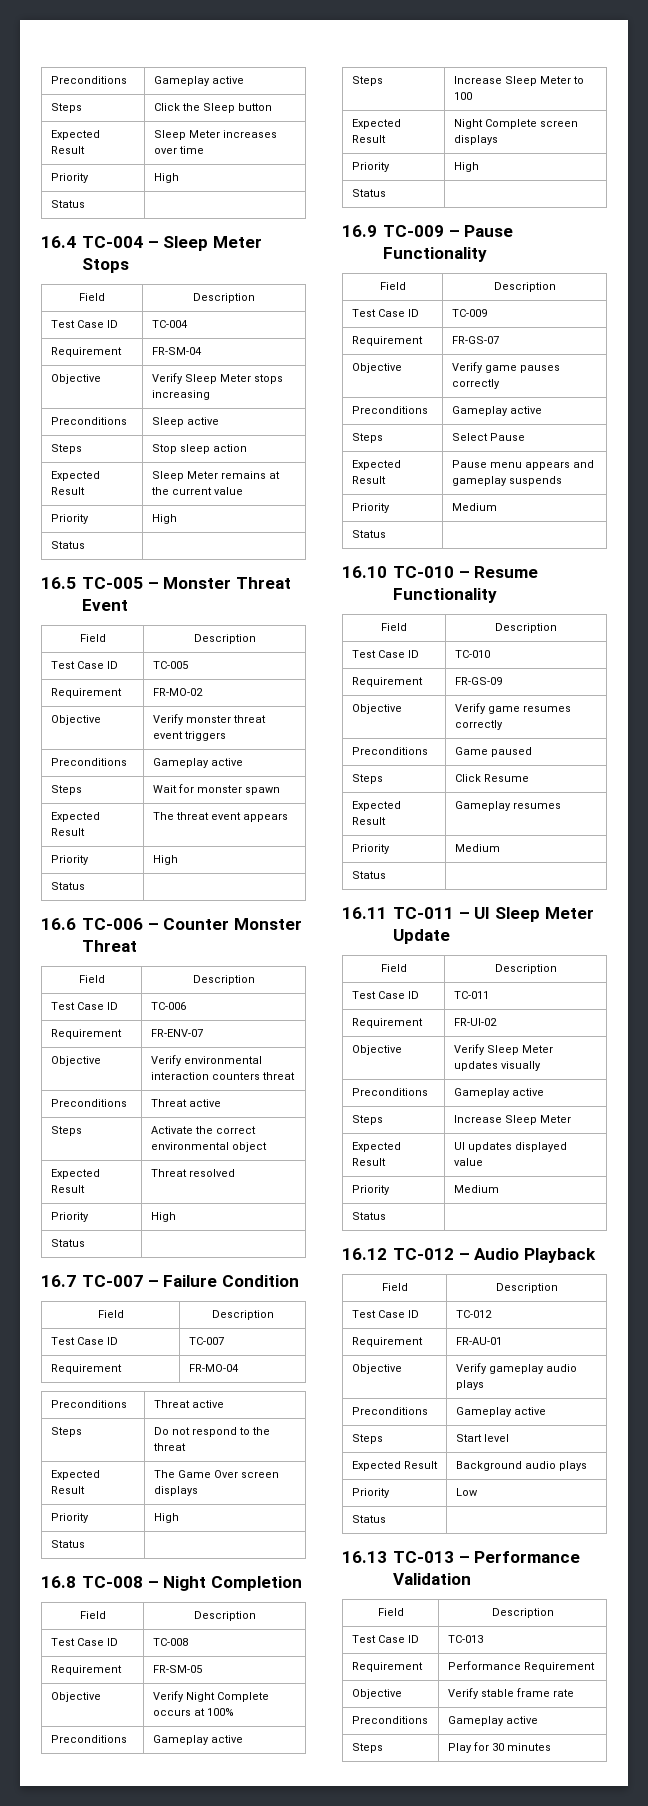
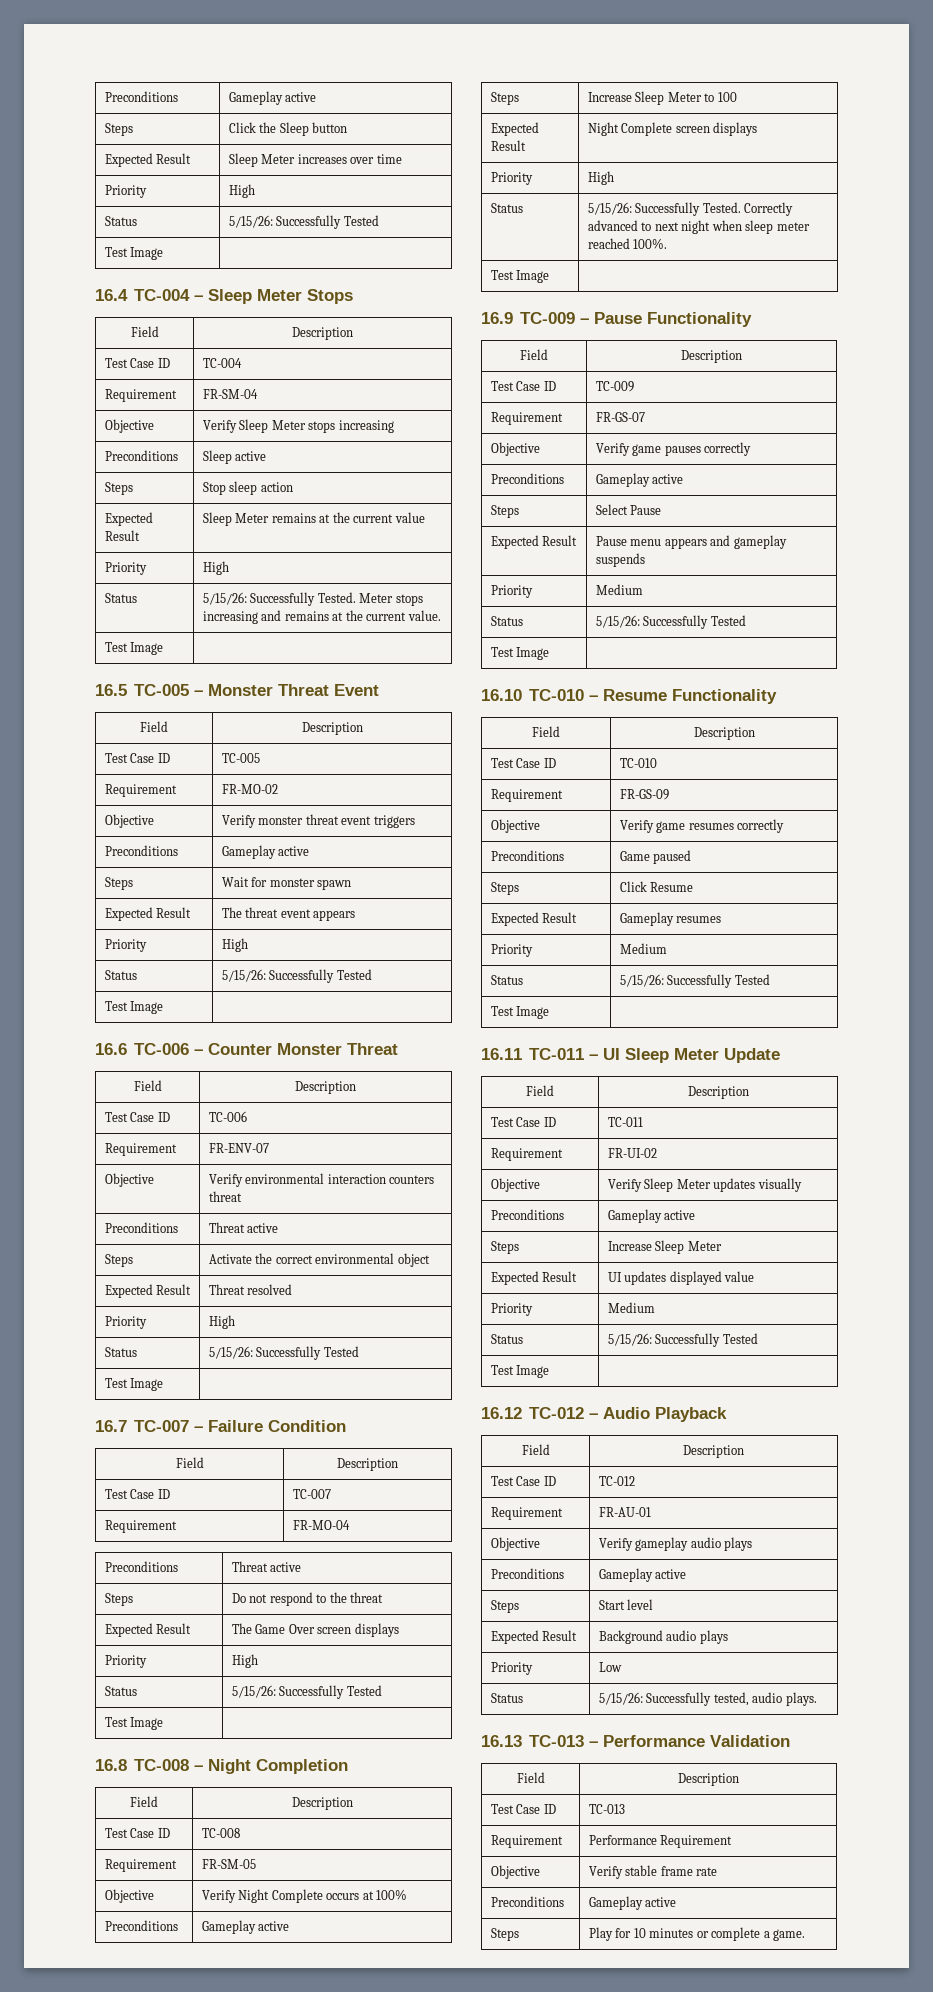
  Expected Result | Sleep Meter increases over time
  Priority | High
- Status |
+ Status | 5/15/26: Successfully Tested
+ Test Image |
  Expected Result | Sleep Meter remains at the current value
  Priority | High
- Status |
+ Status | 5/15/26: Successfully Tested. Meter stops increasing and remains at the current value.
+ Test Image |
  Expected Result | The threat event appears
  Priority | High
- Status |
+ Status | 5/15/26: Successfully Tested
+ Test Image |
  Expected Result | Threat resolved
  Priority | High
- Status |
+ Status | 5/15/26: Successfully Tested
+ Test Image |
  Expected Result | The Game Over screen displays
  Priority | High
- Status |
+ Status | 5/15/26: Successfully Tested
+ Test Image |
  Expected Result | Night Complete screen displays
  Priority | High
- Status |
+ Status | 5/15/26: Successfully Tested. Correctly advanced to next night when sleep meter reached 100%.
+ Test Image |
  Expected Result | Pause menu appears and gameplay suspends
  Priority | Medium
- Status |
+ Status | 5/15/26: Successfully Tested
+ Test Image |
  Expected Result | Gameplay resumes
  Priority | Medium
- Status |
+ Status | 5/15/26: Successfully Tested
+ Test Image |
  Expected Result | UI updates displayed value
  Priority | Medium
- Status |
+ Status | 5/15/26: Successfully Tested
+ Test Image |
  Priority | Low
- Status |
+ Status | 5/15/26: Successfully tested, audio plays.
- Steps | Play for 30 minutes
+ Steps | Play for 10 minutes or complete a game.

